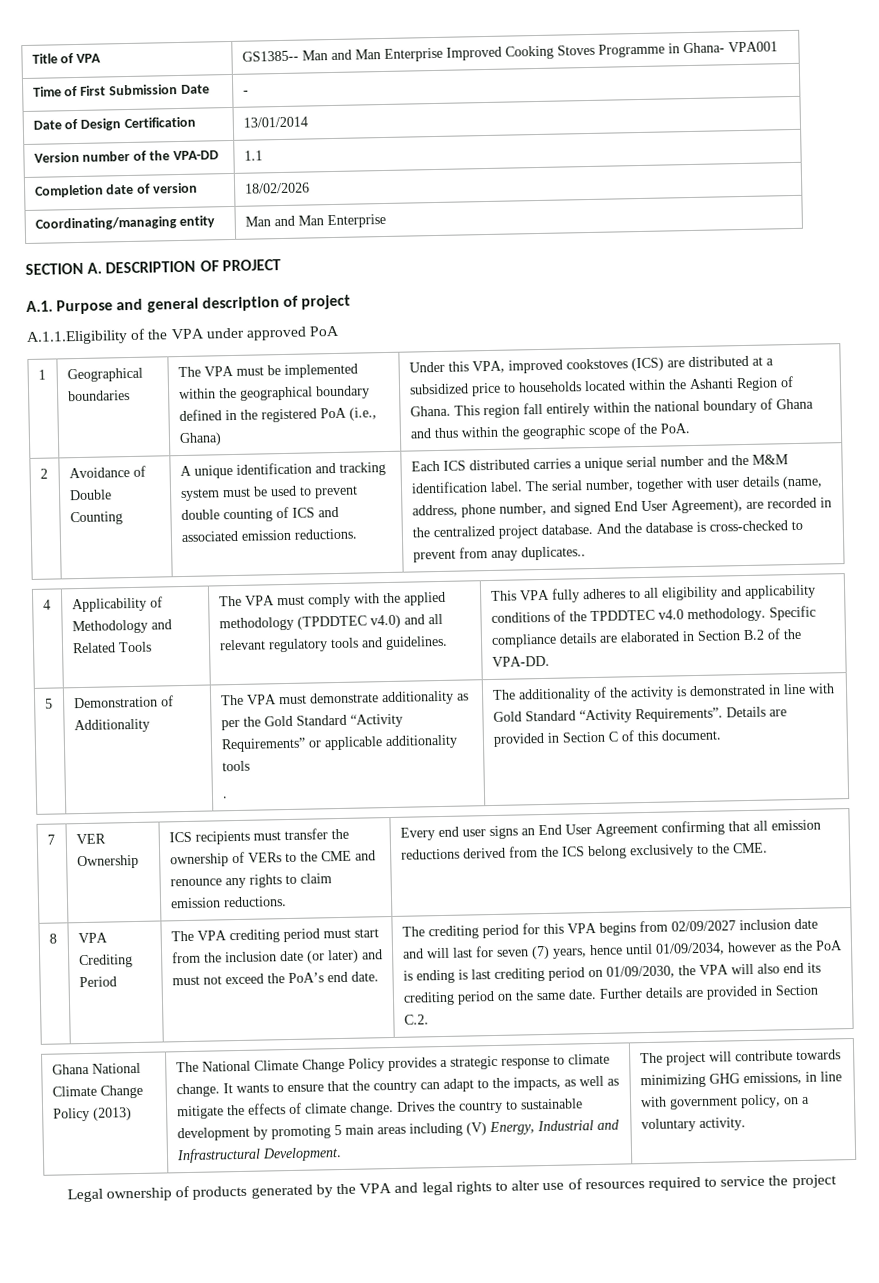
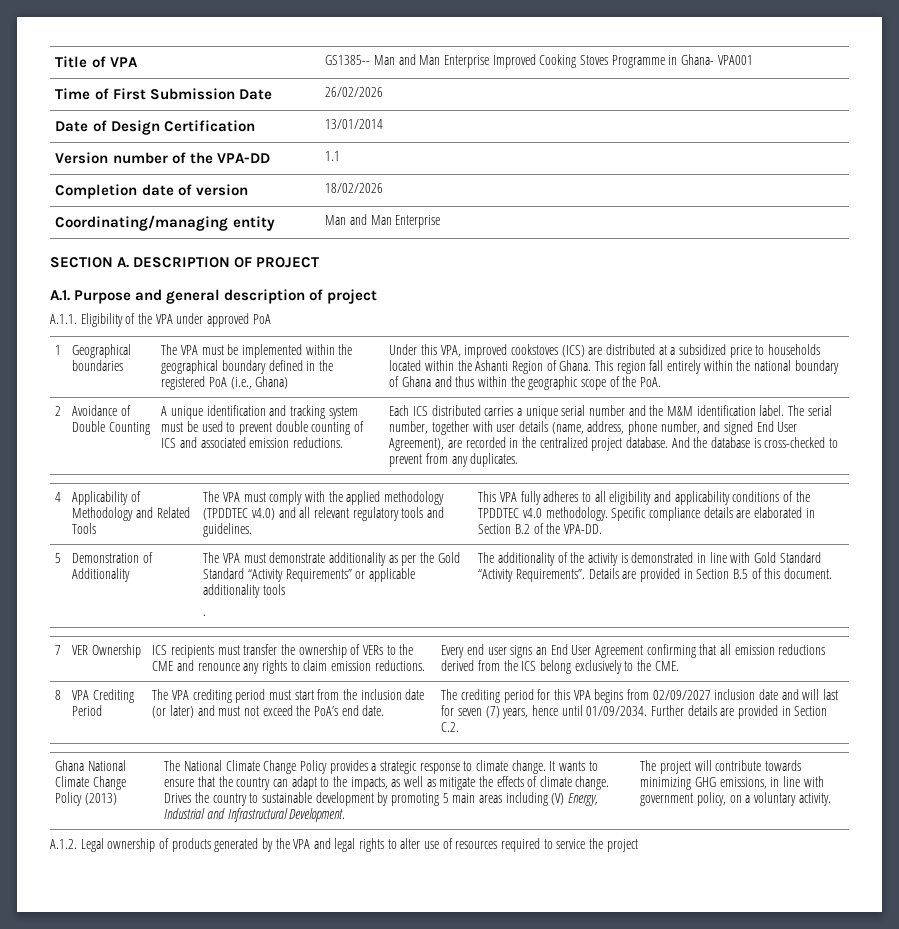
- Time of First Submission Date | -
+ Time of First Submission Date | 26/02/2026
- A.1.1.Eligibility of the VPA under approved PoA
+ A.1.1. Eligibility of the VPA under approved PoA
- And the database is cross-checked to prevent from anay duplicates..
+ And the database is cross-checked to prevent from any duplicates.
- Details are provided in Section C of this document.
+ Details are provided in Section B.5 of this document.
- The crediting period for this VPA begins from 02/09/2027 inclusion date and will last for seven (7) years, hence until 01/09/2034, however as the PoA is ending is last crediting period on 01/09/2030, the VPA will also end its crediting period on the same date.
+ The crediting period for this VPA begins from 02/09/2027 inclusion date and will last for seven (7) years, hence until 01/09/2034.
- Legal ownership of products generated by the VPA and legal rights to alter use of resources required to service the project
+ A.1.2. Legal ownership of products generated by the VPA and legal rights to alter use of resources required to service the project

